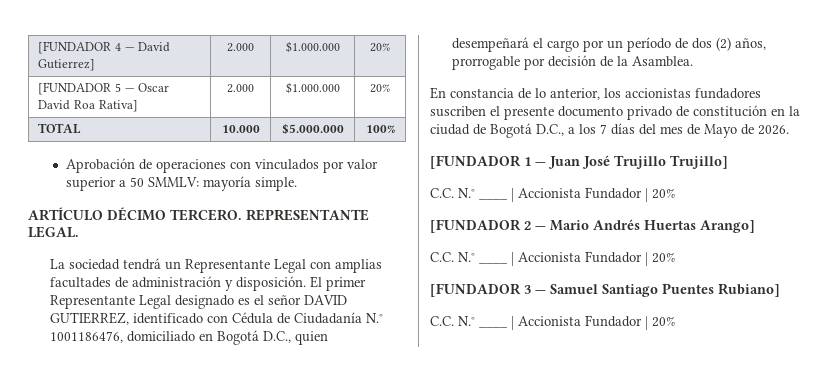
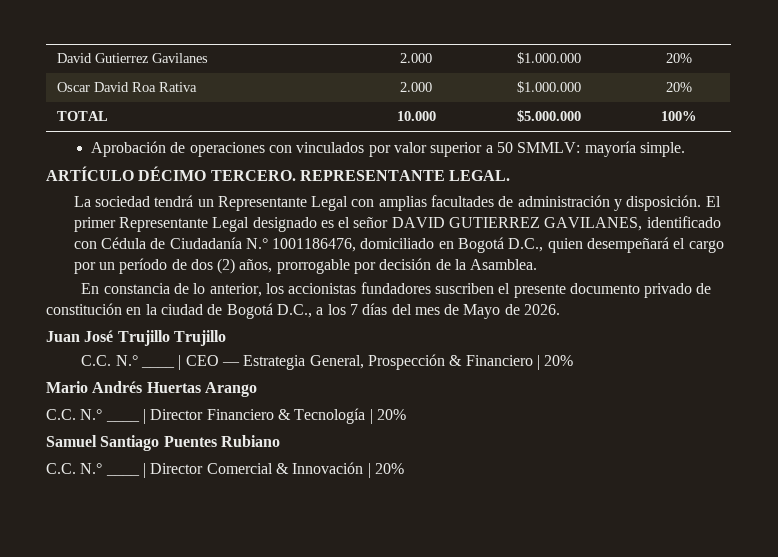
- [FUNDADOR 4 — David Gutierrez] | 2.000 | $1.000.000 | 20%
- [FUNDADOR 5 — Oscar David Roa Rativa] | 2.000 | $1.000.000 | 20%
+ David Gutierrez Gavilanes | 2.000 | $1.000.000 | 20%
+ Oscar David Roa Rativa | 2.000 | $1.000.000 | 20%
- El primer Representante Legal designado es el señor DAVID GUTIERREZ, identificado con Cédula de Ciudadanía N.° 1001186476, domiciliado en Bogotá D.C., quien desempeñará el cargo por un período de dos (2) años, prorrogable por decisión de la Asamblea.
+ El primer Representante Legal designado es el señor DAVID GUTIERREZ GAVILANES, identificado con Cédula de Ciudadanía N.° 1001186476, domiciliado en Bogotá D.C., quien desempeñará el cargo por un período de dos (2) años, prorrogable por decisión de la Asamblea.
- [FUNDADOR 1 — Juan José Trujillo Trujillo]
- C.C. N.° ____ | Accionista Fundador | 20%
- [FUNDADOR 2 — Mario Andrés Huertas Arango]
- C.C. N.° ____ | Accionista Fundador | 20%
- [FUNDADOR 3 — Samuel Santiago Puentes Rubiano]
- C.C. N.° ____ | Accionista Fundador | 20%
+ Juan José Trujillo Trujillo
+ C.C. N.° ____ | CEO — Estrategia General, Prospección & Financiero | 20%
+ Mario Andrés Huertas Arango
+ C.C. N.° ____ | Director Financiero & Tecnología | 20%
+ Samuel Santiago Puentes Rubiano
+ C.C. N.° ____ | Director Comercial & Innovación | 20%

